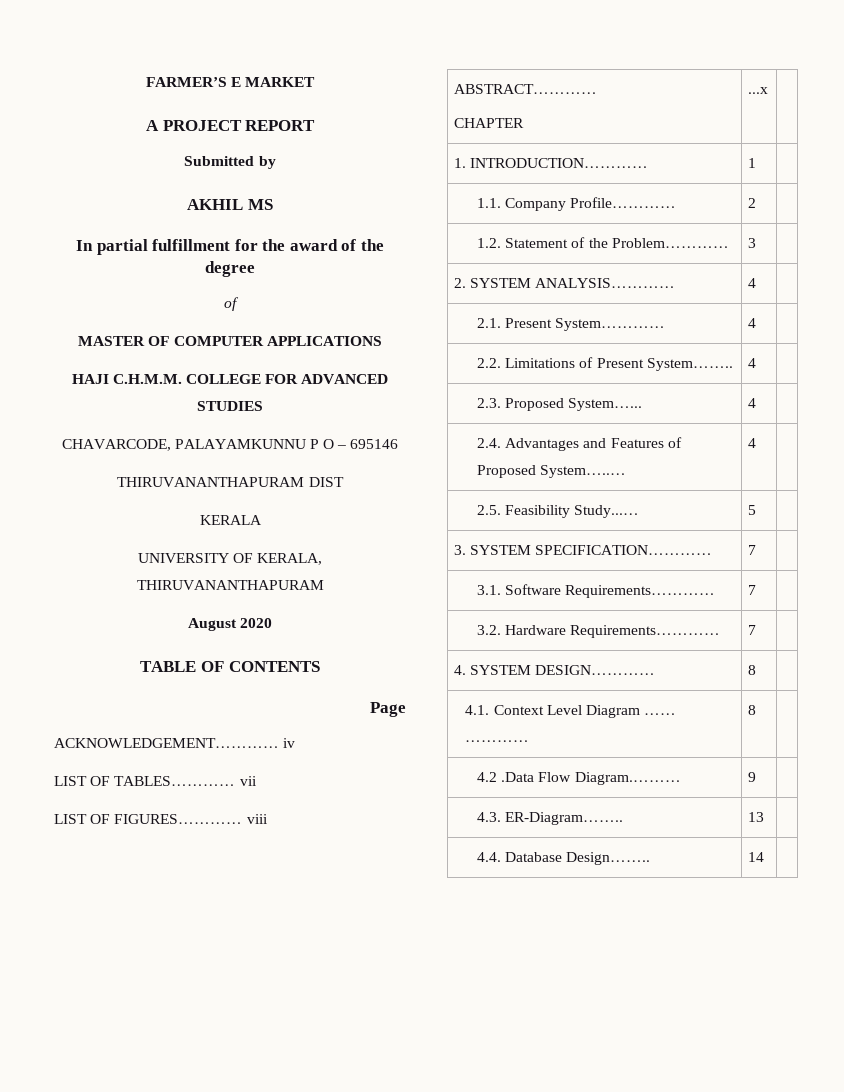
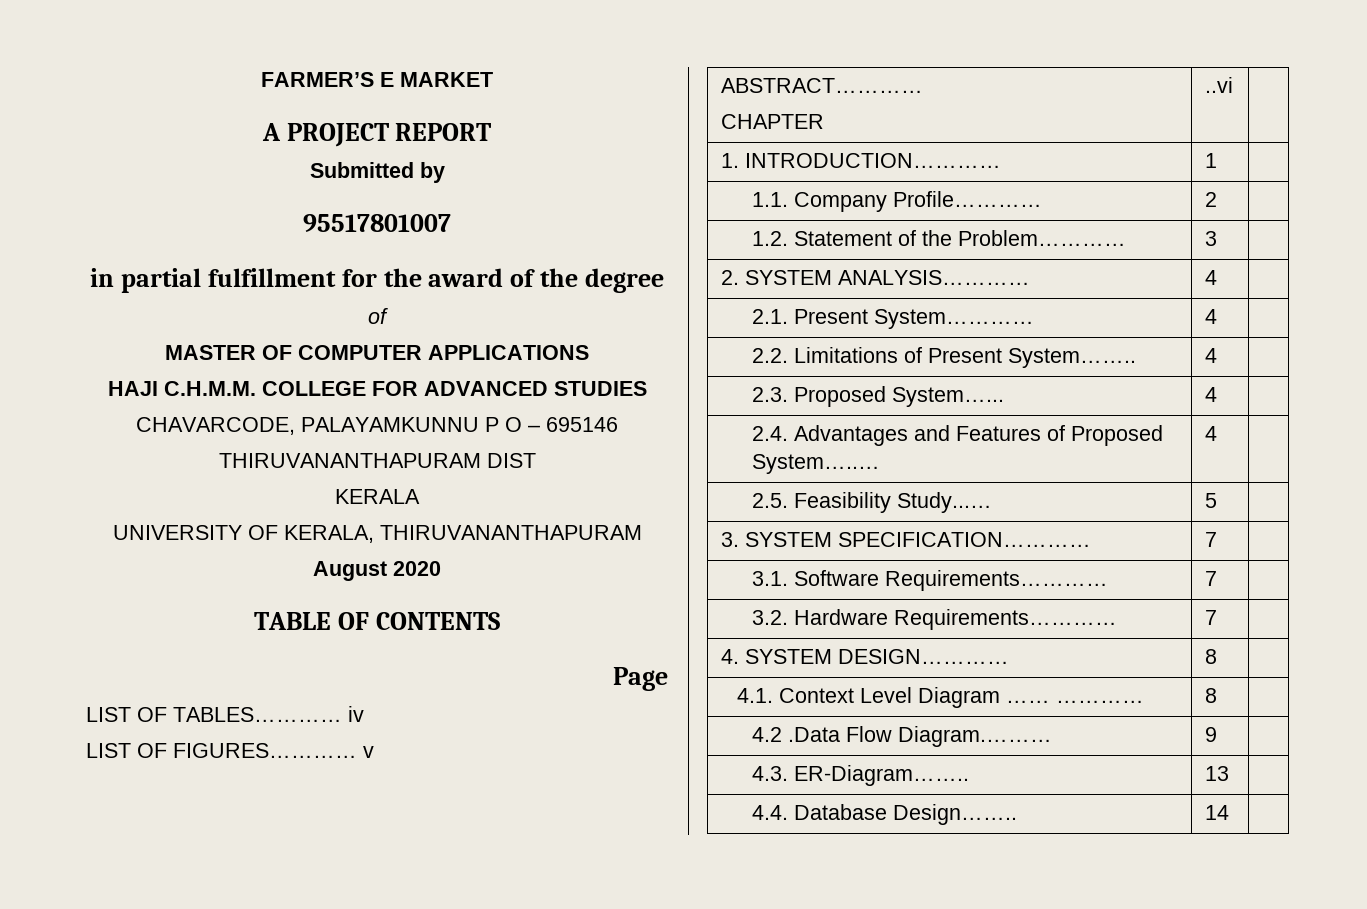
- AKHIL MS
- In partial fulfillment for the award of the degree
+ 95517801007
+ in partial fulfillment for the award of the degree
- ACKNOWLEDGEMENT………… iv
- LIST OF TABLES………… vii
+ LIST OF TABLES………… iv
- LIST OF FIGURES………… viii
+ LIST OF FIGURES………… v
  ABSTRACT…………
- CHAPTER | ...x |
+ CHAPTER | ..vi |

